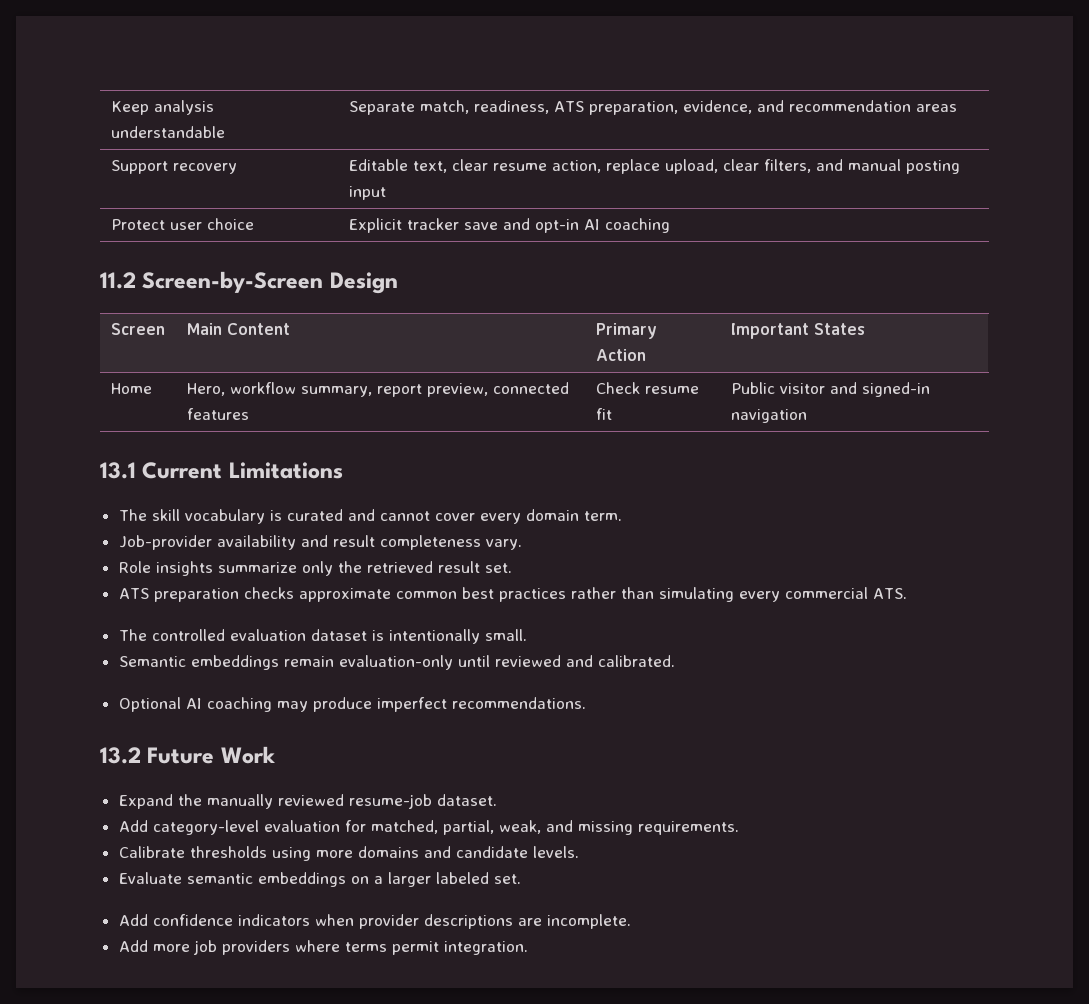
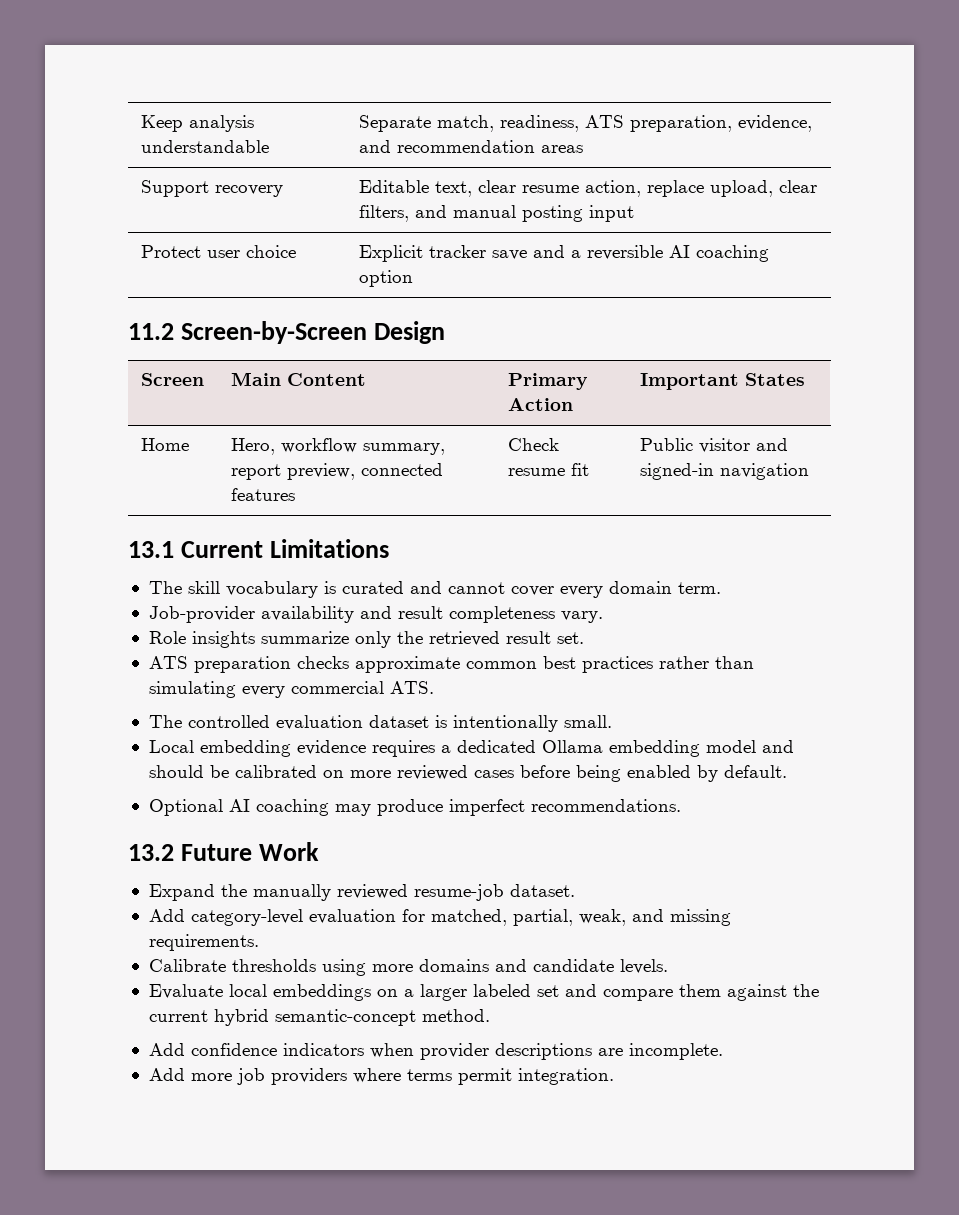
- Protect user choice | Explicit tracker save and opt-in AI coaching
+ Protect user choice | Explicit tracker save and a reversible AI coaching option
- Semantic embeddings remain evaluation-only until reviewed and calibrated.
+ Local embedding evidence requires a dedicated Ollama embedding model and should be calibrated on more reviewed cases before being enabled by default.
- Evaluate semantic embeddings on a larger labeled set.
+ Evaluate local embeddings on a larger labeled set and compare them against the current hybrid semantic-concept method.

